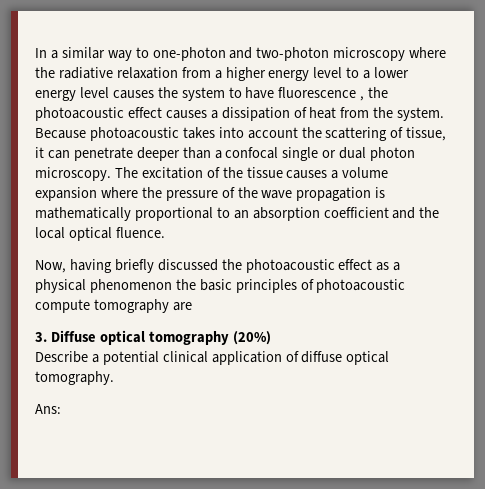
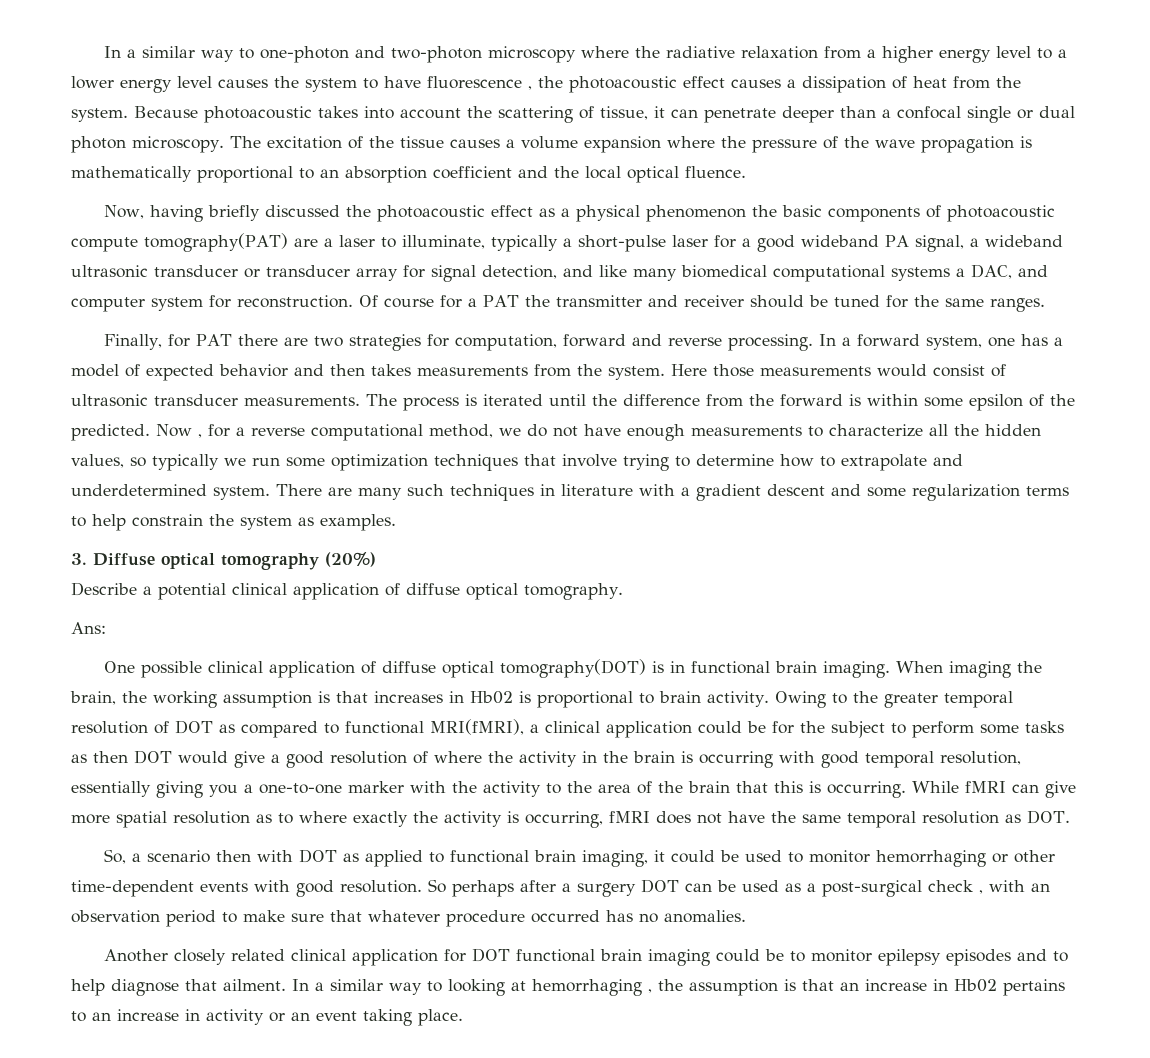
- Now, having briefly discussed the photoacoustic effect as a physical phenomenon the basic principles of photoacoustic compute tomography are
+ Now, having briefly discussed the photoacoustic effect as a physical phenomenon the basic components of photoacoustic compute tomography(PAT) are a laser to illuminate, typically a short-pulse laser for a good wideband PA signal, a wideband ultrasonic transducer or transducer array for signal detection, and like many biomedical computational systems a DAC, and computer system for reconstruction. Of course for a PAT the transmitter and receiver should be tuned for the same ranges.
+ Finally, for PAT there are two strategies for computation, forward and reverse processing. In a forward system, one has a model of expected behavior and then takes measurements from the system. Here those measurements would consist of ultrasonic transducer measurements. The process is iterated until the difference from the forward is within some epsilon of the predicted. Now , for a reverse computational method, we do not have enough measurements to characterize all the hidden values, so typically we run some optimization techniques that involve trying to determine how to extrapolate and underdetermined system. There are many such techniques in literature with a gradient descent and some regularization terms to help constrain the system as examples.
+ One possible clinical application of diffuse optical tomography(DOT) is in functional brain imaging. When imaging the brain, the working assumption is that increases in Hb02 is proportional to brain activity. Owing to the greater temporal resolution of DOT as compared to functional MRI(fMRI), a clinical application could be for the subject to perform some tasks as then DOT would give a good resolution of where the activity in the brain is occurring with good temporal resolution, essentially giving you a one-to-one marker with the activity to the area of the brain that this is occurring. While fMRI can give more spatial resolution as to where exactly the activity is occurring, fMRI does not have the same temporal resolution as DOT.
+ So, a scenario then with DOT as applied to functional brain imaging, it could be used to monitor hemorrhaging or other time-dependent events with good resolution. So perhaps after a surgery DOT can be used as a post-surgical check , with an observation period to make sure that whatever procedure occurred has no anomalies.
+ Another closely related clinical application for DOT functional brain imaging could be to monitor epilepsy episodes and to help diagnose that ailment. In a similar way to looking at hemorrhaging , the assumption is that an increase in Hb02 pertains to an increase in activity or an event taking place.

